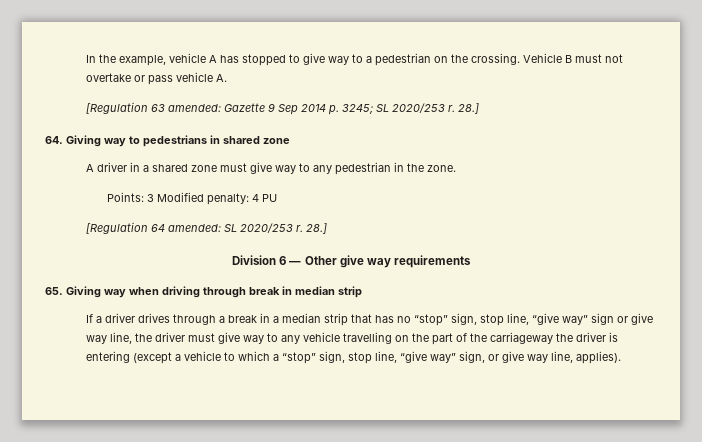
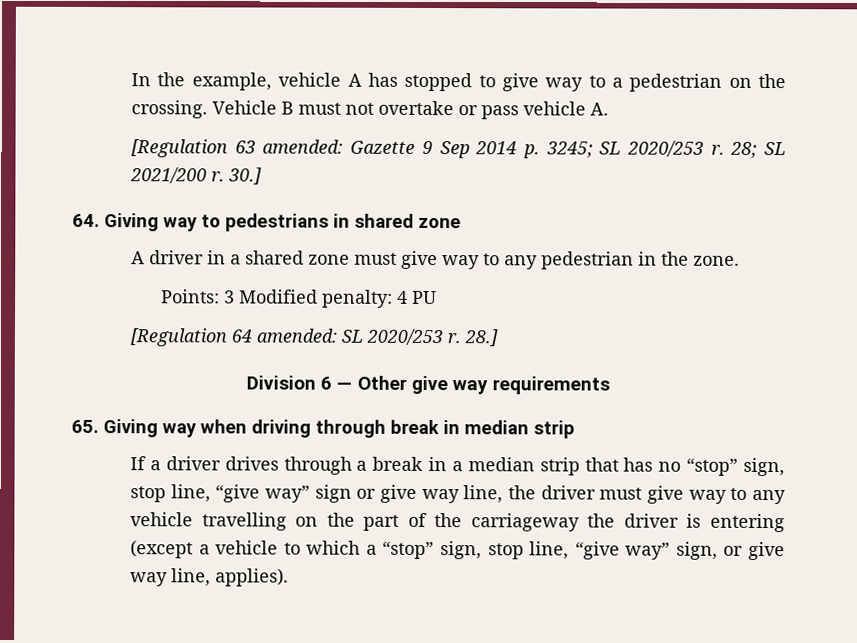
- [Regulation 63 amended: Gazette 9 Sep 2014 p. 3245; SL 2020/253 r. 28.]
+ [Regulation 63 amended: Gazette 9 Sep 2014 p. 3245; SL 2020/253 r. 28; SL 2021/200 r. 30.]

